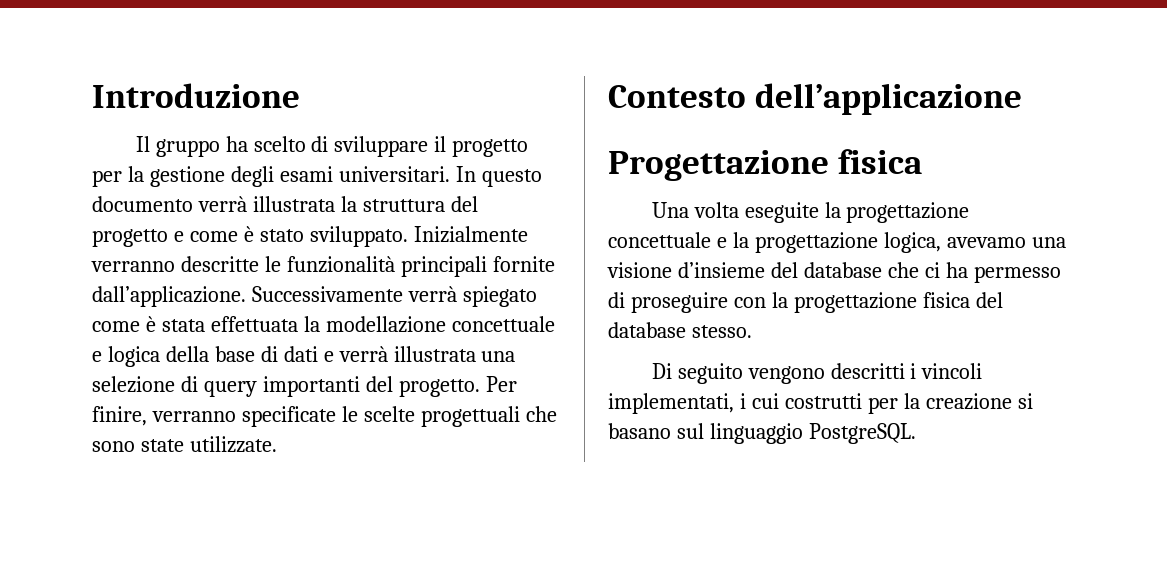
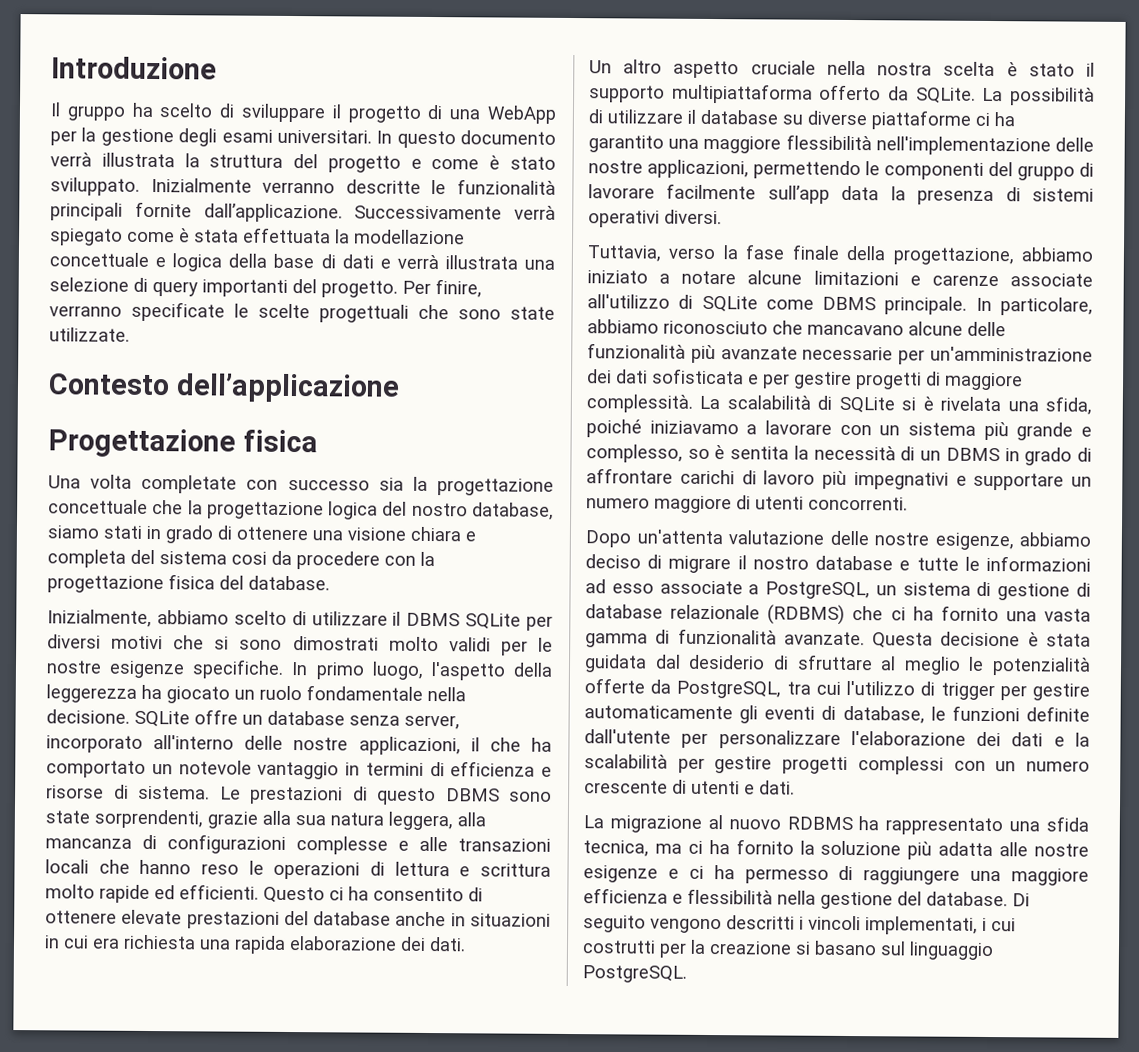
- Il gruppo ha scelto di sviluppare il progetto per la gestione degli esami universitari.
+ Il gruppo ha scelto di sviluppare il progetto di una WebApp per la gestione degli esami universitari.
- Una volta eseguite la progettazione concettuale e la progettazione logica, avevamo una visione d’insieme del database che ci ha permesso di proseguire con la progettazione fisica del database stesso.
- Di seguito vengono descritti i vincoli implementati, i cui costrutti per la creazione si basano sul linguaggio PostgreSQL.
+ Una volta completate con successo sia la progettazione concettuale che la progettazione logica del nostro database, siamo stati in grado di ottenere una visione chiara e completa del sistema cosi da procedere con la progettazione fisica del database.
+ Inizialmente, abbiamo scelto di utilizzare il DBMS SQLite per diversi motivi che si sono dimostrati molto validi per le nostre esigenze specifiche. In primo luogo, l'aspetto della leggerezza ha giocato un ruolo fondamentale nella decisione. SQLite offre un database senza server, incorporato all'interno delle nostre applicazioni, il che ha comportato un notevole vantaggio in termini di efficienza e risorse di sistema. Le prestazioni di questo DBMS sono state sorprendenti, grazie alla sua natura leggera, alla mancanza di configurazioni complesse e alle transazioni locali che hanno reso le operazioni di lettura e scrittura molto rapide ed efficienti. Questo ci ha consentito di ottenere elevate prestazioni del database anche in situazioni in cui era richiesta una rapida elaborazione dei dati.
+ Un altro aspetto cruciale nella nostra scelta è stato il supporto multipiattaforma offerto da SQLite. La possibilità di utilizzare il database su diverse piattaforme ci ha garantito una maggiore flessibilità nell'implementazione delle nostre applicazioni, permettendo le componenti del gruppo di lavorare facilmente sull’app data la presenza di sistemi operativi diversi.
+ Tuttavia, verso la fase finale della progettazione, abbiamo iniziato a notare alcune limitazioni e carenze associate all'utilizzo di SQLite come DBMS principale. In particolare, abbiamo riconosciuto che mancavano alcune delle funzionalità più avanzate necessarie per un'amministrazione dei dati sofisticata e per gestire progetti di maggiore complessità. La scalabilità di SQLite si è rivelata una sfida, poiché iniziavamo a lavorare con un sistema più grande e complesso, so è sentita la necessità di un DBMS in grado di affrontare carichi di lavoro più impegnativi e supportare un numero maggiore di utenti concorrenti.
+ Dopo un'attenta valutazione delle nostre esigenze, abbiamo deciso di migrare il nostro database e tutte le informazioni ad esso associate a PostgreSQL, un sistema di gestione di database relazionale (RDBMS) che ci ha fornito una vasta gamma di funzionalità avanzate. Questa decisione è stata guidata dal desiderio di sfruttare al meglio le potenzialità offerte da PostgreSQL, tra cui l'utilizzo di trigger per gestire automaticamente gli eventi di database, le funzioni definite dall'utente per personalizzare l'elaborazione dei dati e la scalabilità per gestire progetti complessi con un numero crescente di utenti e dati.
+ La migrazione al nuovo RDBMS ha rappresentato una sfida tecnica, ma ci ha fornito la soluzione più adatta alle nostre esigenze e ci ha permesso di raggiungere una maggiore efficienza e flessibilità nella gestione del database. Di seguito vengono descritti i vincoli implementati, i cui costrutti per la creazione si basano sul linguaggio PostgreSQL.

